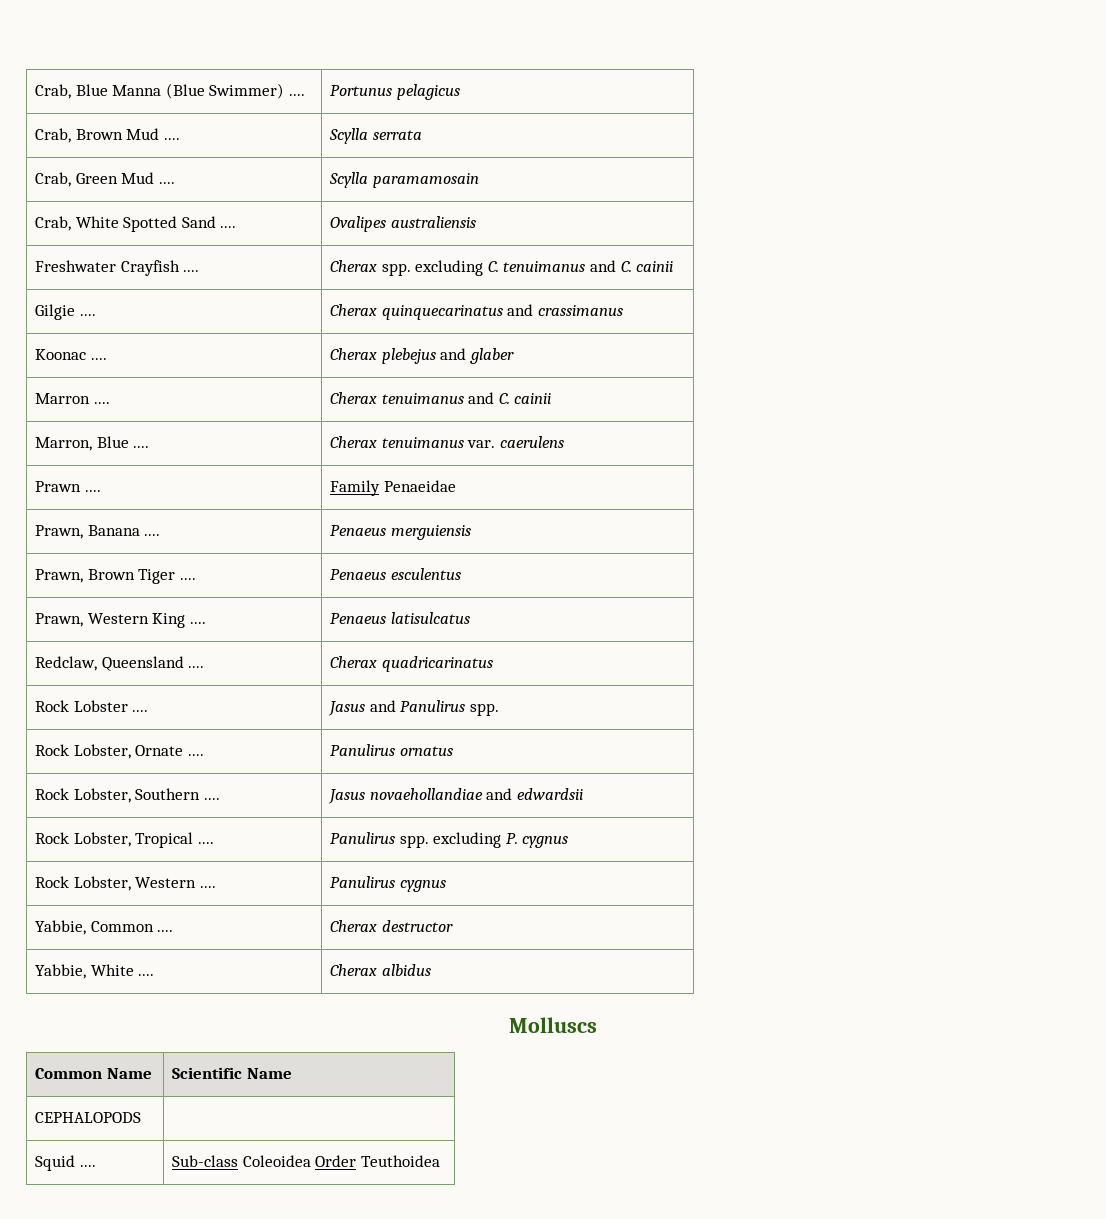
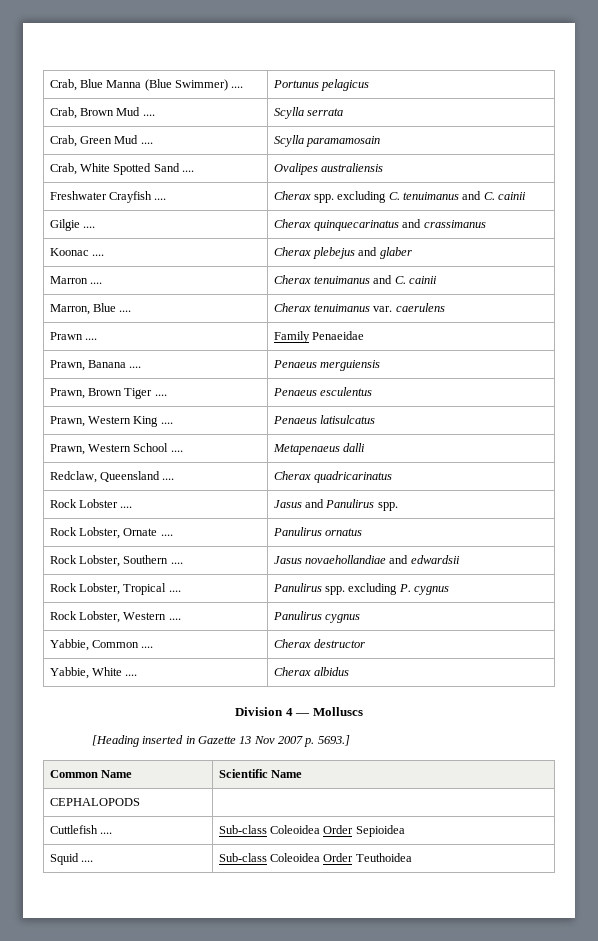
+ Prawn, Western School .... | Metapenaeus dalli
- Molluscs
+ Division 4 — Molluscs
+ [Heading inserted in Gazette 13 Nov 2007 p. 5693.]
+ Cuttlefish .... | Sub-class Coleoidea Order Sepioidea

